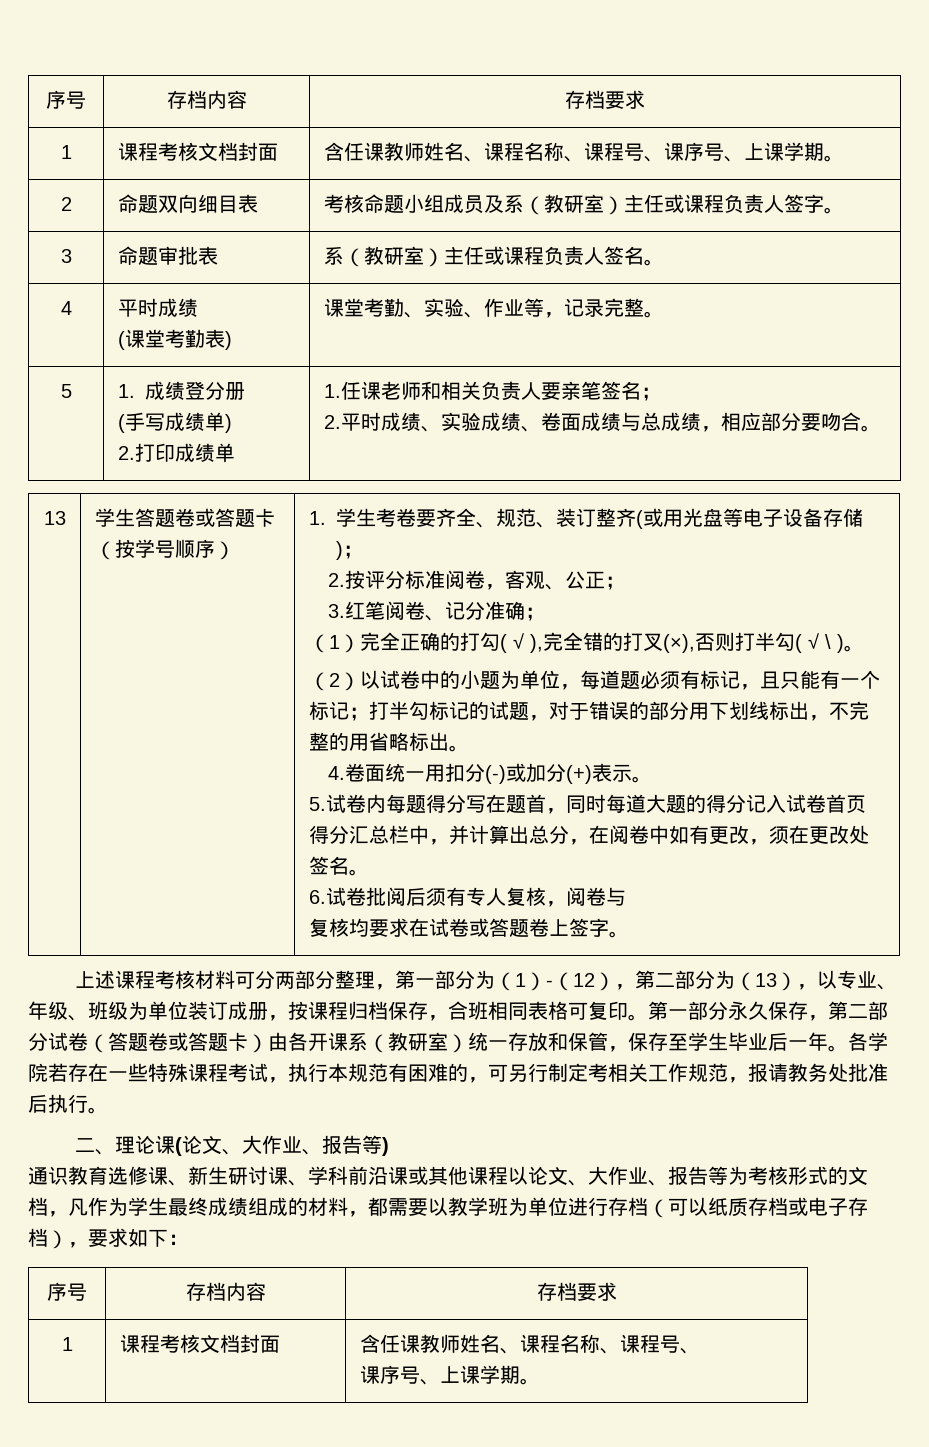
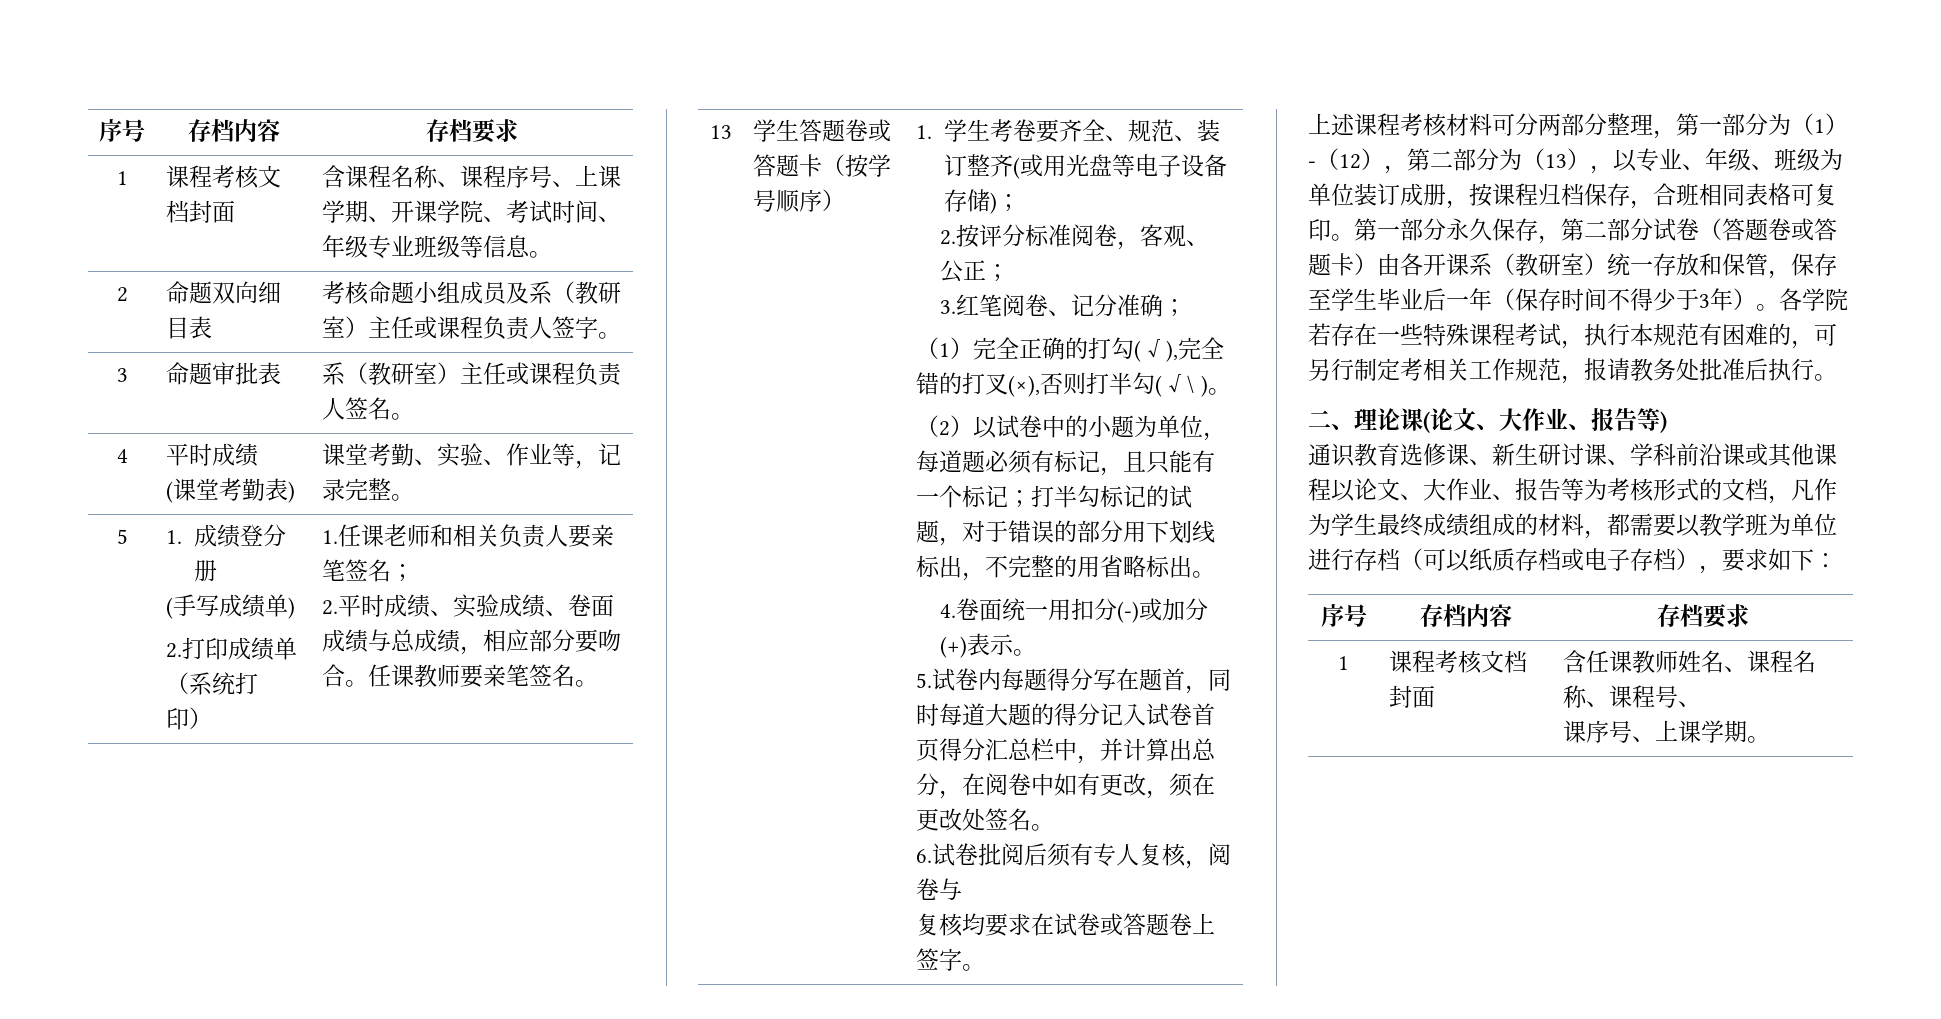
- 1 | 课程考核文档封面 | 含任课教师姓名、课程名称、课程号、课序号、上课学期。
+ 1 | 课程考核文档封面 | 含课程名称、课程序号、上课学期、开课学院、考试时间、年级专业班级等信息。
- 2.打印成绩单
+ 2.打印成绩单（系统打印）
+ 任课教师要亲笔签名。
- 第一部分永久保存，第二部分试卷（答题卷或答题卡）由各开课系（教研室）统一存放和保管，保存至学生毕业后一年。
+ 第一部分永久保存，第二部分试卷（答题卷或答题卡）由各开课系（教研室）统一存放和保管，保存至学生毕业后一年（保存时间不得少于3年）。

